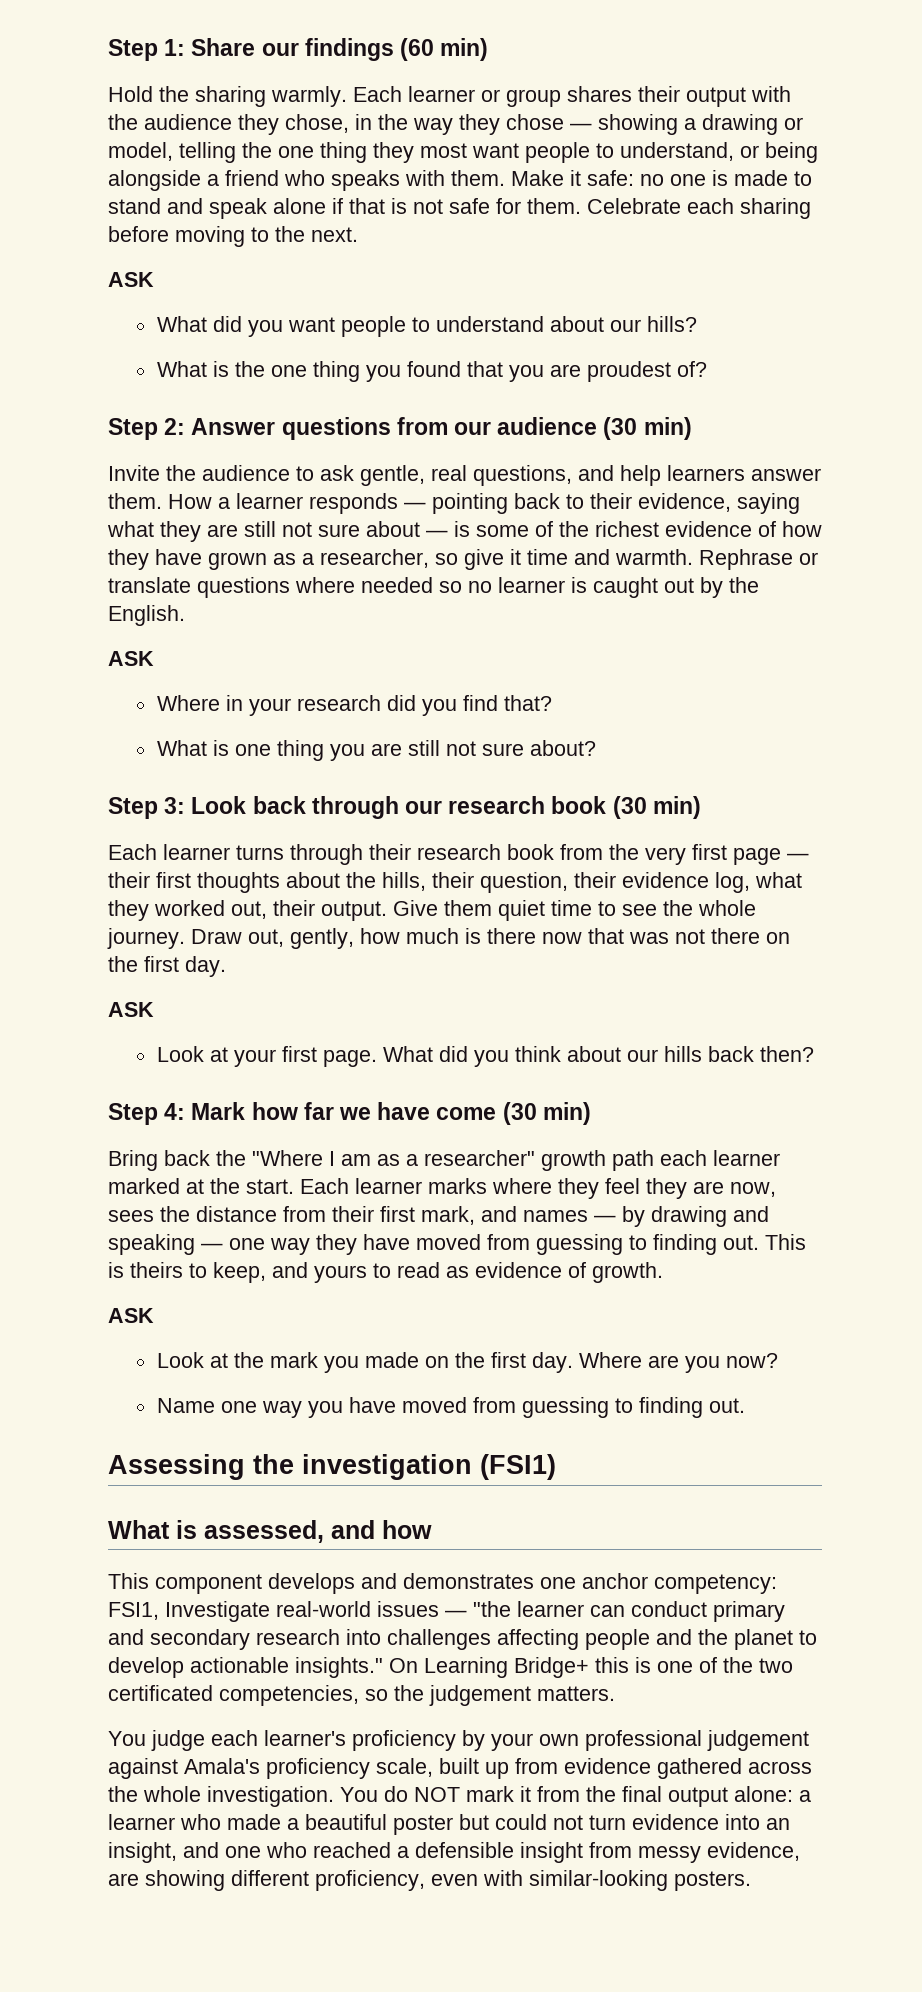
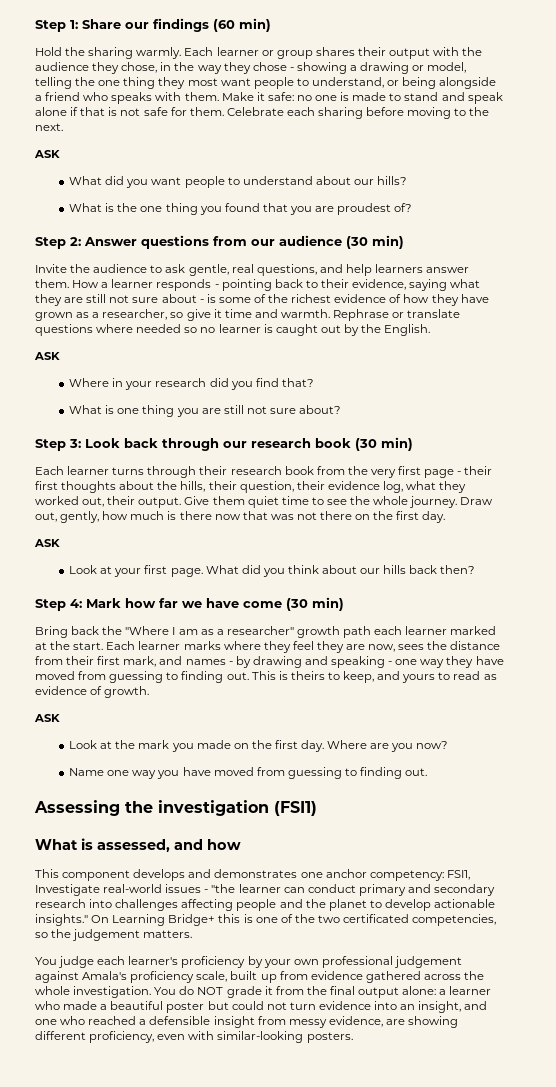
- Each learner or group shares their output with the audience they chose, in the way they chose — showing a drawing or model, telling the one thing they most want people to understand, or being alongside a friend who speaks with them.
+ Each learner or group shares their output with the audience they chose, in the way they chose - showing a drawing or model, telling the one thing they most want people to understand, or being alongside a friend who speaks with them.
- How a learner responds — pointing back to their evidence, saying what they are still not sure about — is some of the richest evidence of how they have grown as a researcher, so give it time and warmth.
+ How a learner responds - pointing back to their evidence, saying what they are still not sure about - is some of the richest evidence of how they have grown as a researcher, so give it time and warmth.
- Each learner turns through their research book from the very first page — their first thoughts about the hills, their question, their evidence log, what they worked out, their output.
+ Each learner turns through their research book from the very first page - their first thoughts about the hills, their question, their evidence log, what they worked out, their output.
- Each learner marks where they feel they are now, sees the distance from their first mark, and names — by drawing and speaking — one way they have moved from guessing to finding out.
+ Each learner marks where they feel they are now, sees the distance from their first mark, and names - by drawing and speaking - one way they have moved from guessing to finding out.
- This component develops and demonstrates one anchor competency: FSI1, Investigate real-world issues — "the learner can conduct primary and secondary research into challenges affecting people and the planet to develop actionable insights."
+ This component develops and demonstrates one anchor competency: FSI1, Investigate real-world issues - "the learner can conduct primary and secondary research into challenges affecting people and the planet to develop actionable insights."
- You do NOT mark it from the final output alone: a learner who made a beautiful poster but could not turn evidence into an insight, and one who reached a defensible insight from messy evidence, are showing different proficiency, even with similar-looking posters.
+ You do NOT grade it from the final output alone: a learner who made a beautiful poster but could not turn evidence into an insight, and one who reached a defensible insight from messy evidence, are showing different proficiency, even with similar-looking posters.

